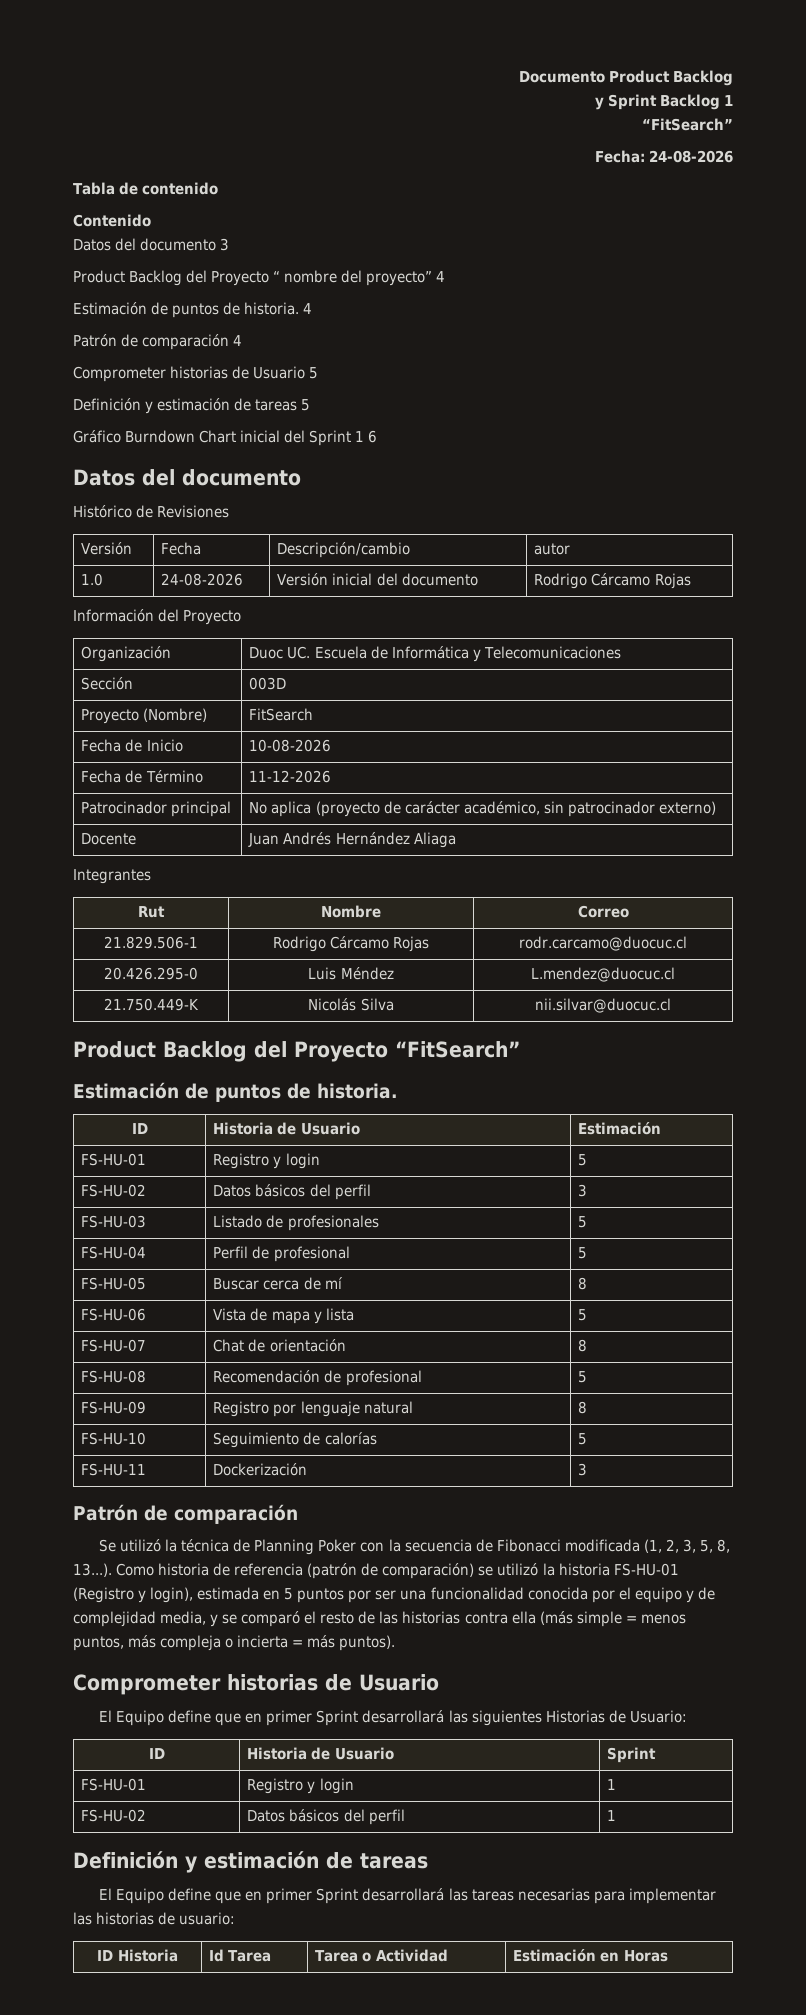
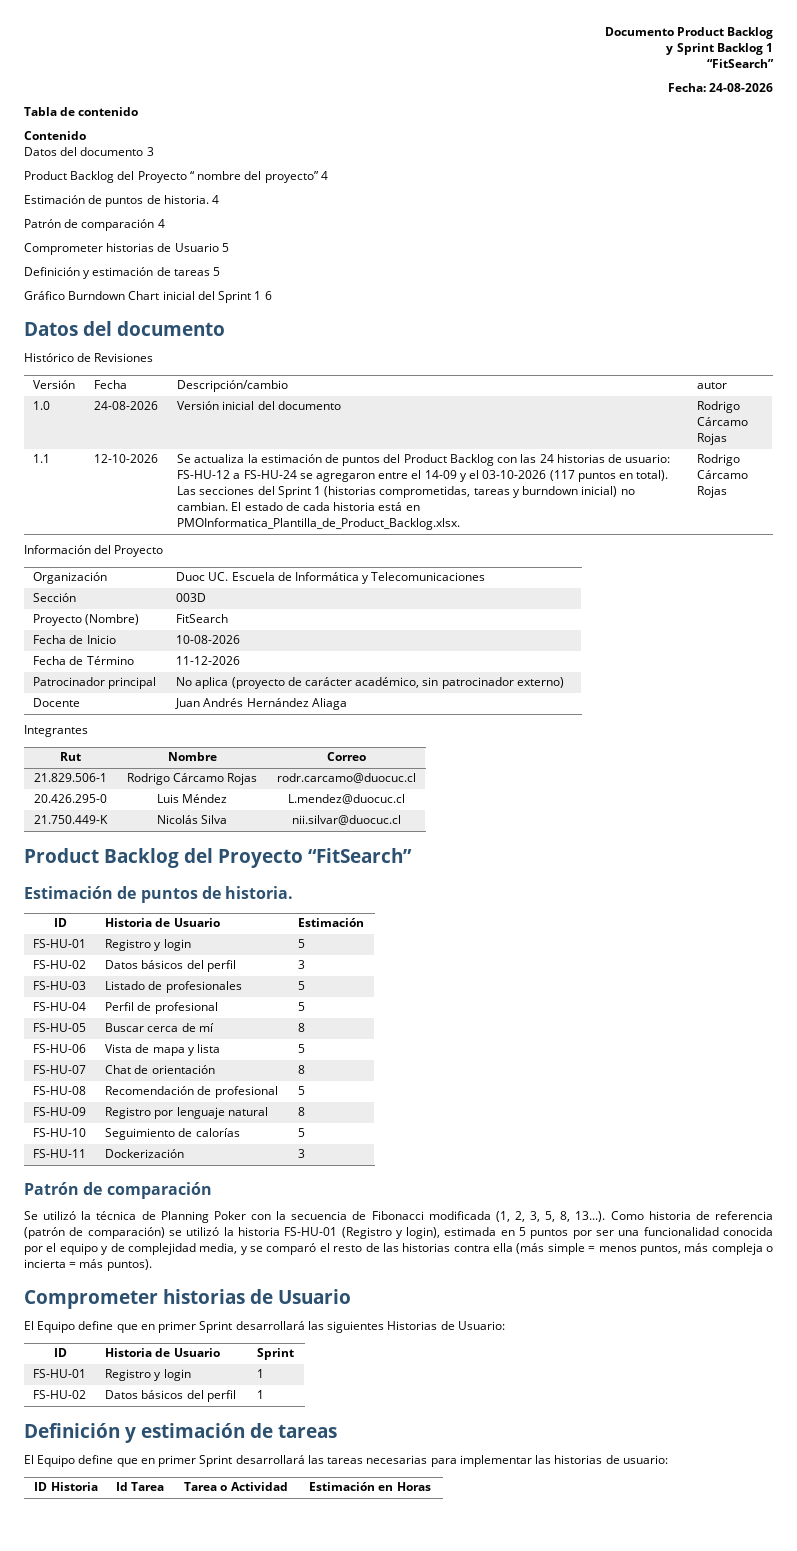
+ 1.1 | 12-10-2026 | Se actualiza la estimación de puntos del Product Backlog con las 24 historias de usuario: FS-HU-12 a FS-HU-24 se agregaron entre el 14-09 y el 03-10-2026 (117 puntos en total). Las secciones del Sprint 1 (historias comprometidas, tareas y burndown inicial) no cambian. El estado de cada historia está en PMOInformatica_Plantilla_de_Product_Backlog.xlsx. | Rodrigo Cárcamo Rojas

